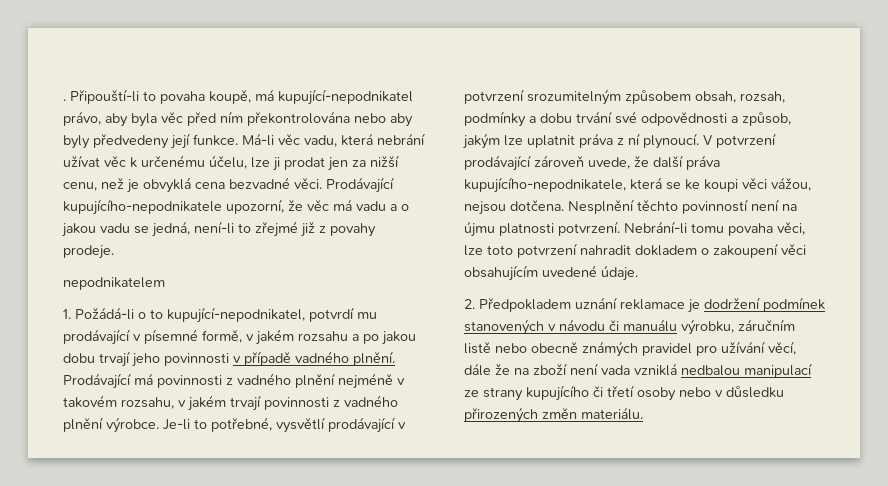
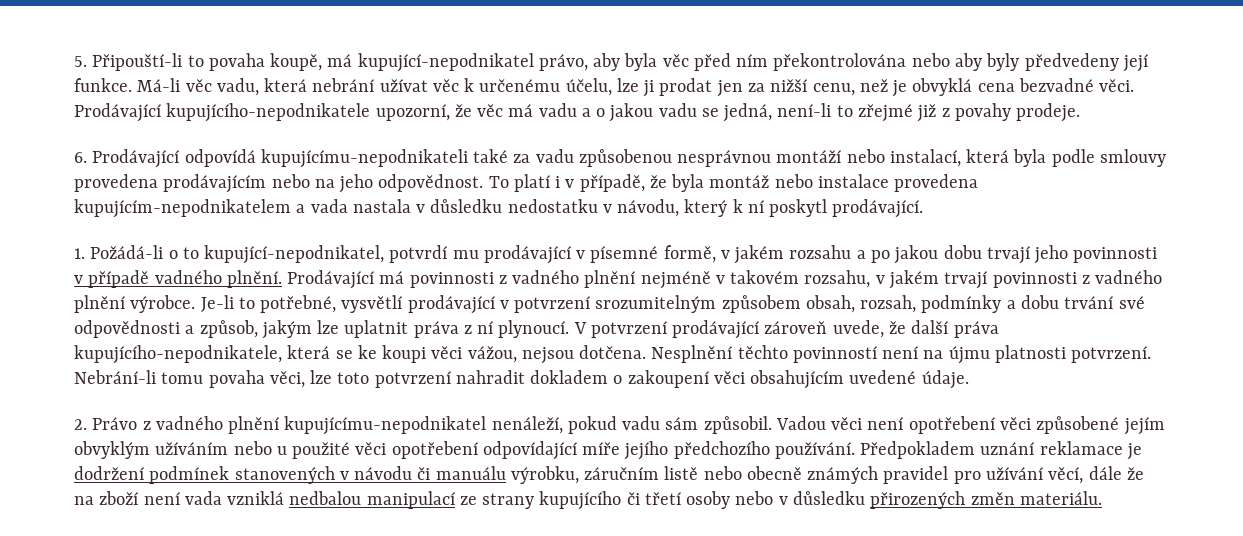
- . Připouští-li to povaha koupě, má kupující-nepodnikatel právo, aby byla věc před ním překontrolována nebo aby byly předvedeny její funkce.
+ 5. Připouští-li to povaha koupě, má kupující-nepodnikatel právo, aby byla věc před ním překontrolována nebo aby byly předvedeny její funkce.
- nepodnikatelem
+ 6. Prodávající odpovídá kupujícímu-nepodnikateli také za vadu způsobenou nesprávnou montáží nebo instalací, která byla podle smlouvy provedena prodávajícím nebo na jeho odpovědnost. To platí i v případě, že byla montáž nebo instalace provedena kupujícím-nepodnikatelem a vada nastala v důsledku nedostatku v návodu, který k ní poskytl prodávající.
- 2. Předpokladem uznání reklamace je dodržení podmínek stanovených v návodu či manuálu výrobku, záručním listě nebo obecně známých pravidel pro užívání věcí, dále že na zboží není vada vzniklá nedbalou manipulací ze strany kupujícího či třetí osoby nebo v důsledku přirozených změn materiálu.
+ 2. Právo z vadného plnění kupujícímu-nepodnikatel nenáleží, pokud vadu sám způsobil. Vadou věci není opotřebení věci způsobené jejím obvyklým užíváním nebo u použité věci opotřebení odpovídající míře jejího předchozího používání. Předpokladem uznání reklamace je dodržení podmínek stanovených v návodu či manuálu výrobku, záručním listě nebo obecně známých pravidel pro užívání věcí, dále že na zboží není vada vzniklá nedbalou manipulací ze strany kupujícího či třetí osoby nebo v důsledku přirozených změn materiálu.

